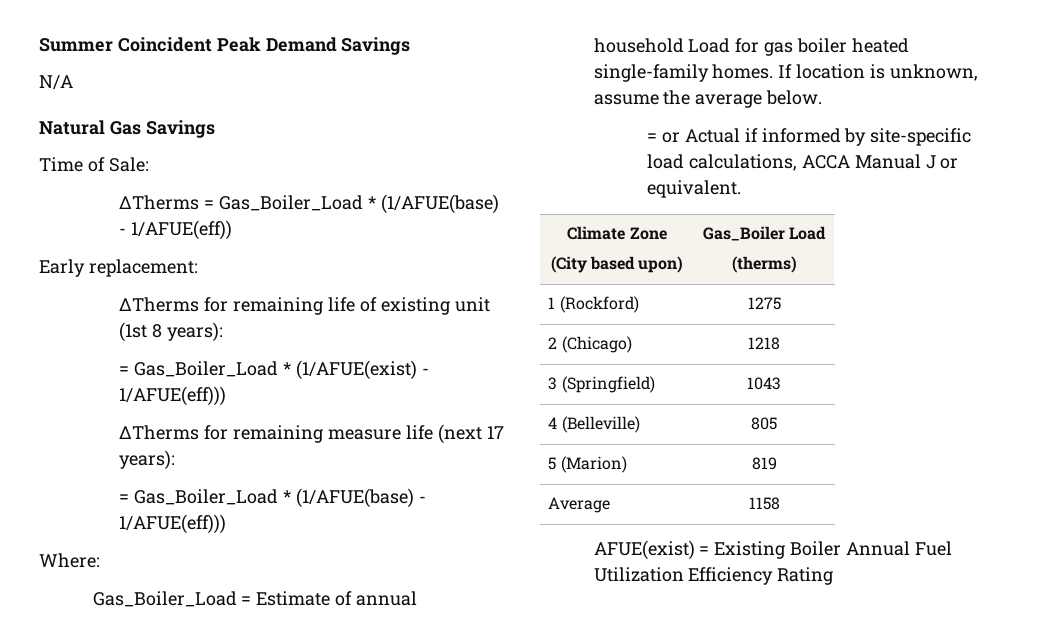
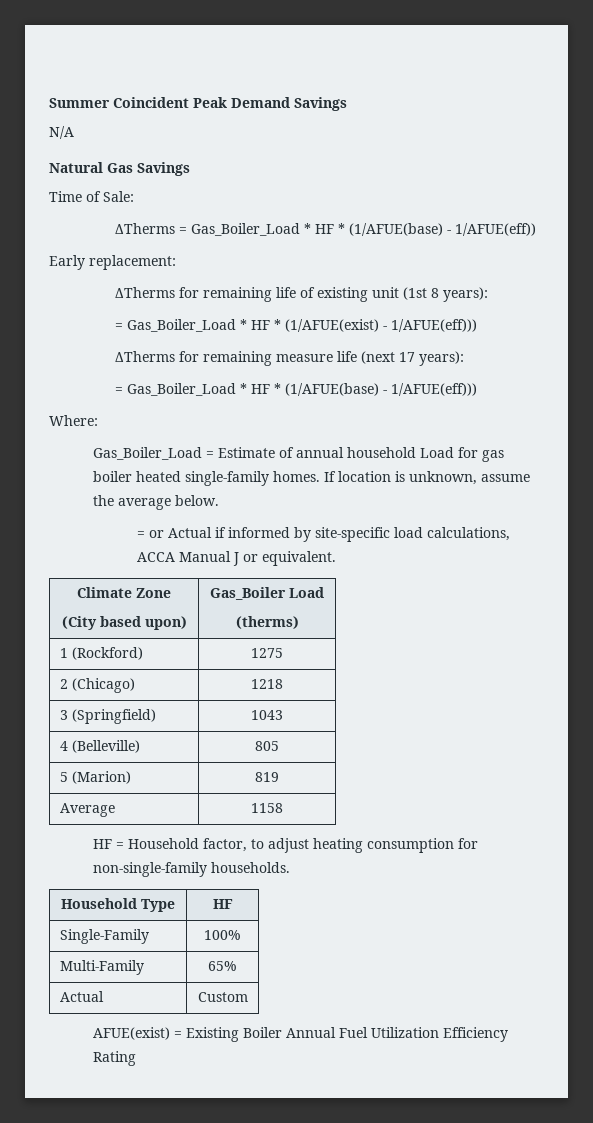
- ΔTherms = Gas_Boiler_Load * (1/AFUE(base) - 1/AFUE(eff))
+ ΔTherms = Gas_Boiler_Load * HF * (1/AFUE(base) - 1/AFUE(eff))
- = Gas_Boiler_Load * (1/AFUE(exist) - 1/AFUE(eff)))
+ = Gas_Boiler_Load * HF * (1/AFUE(exist) - 1/AFUE(eff)))
- = Gas_Boiler_Load * (1/AFUE(base) - 1/AFUE(eff)))
+ = Gas_Boiler_Load * HF * (1/AFUE(base) - 1/AFUE(eff)))
+ HF = Household factor, to adjust heating consumption for non-single-family households.
+ Household Type | HF
+ Single-Family | 100%
+ Multi-Family | 65%
+ Actual | Custom

